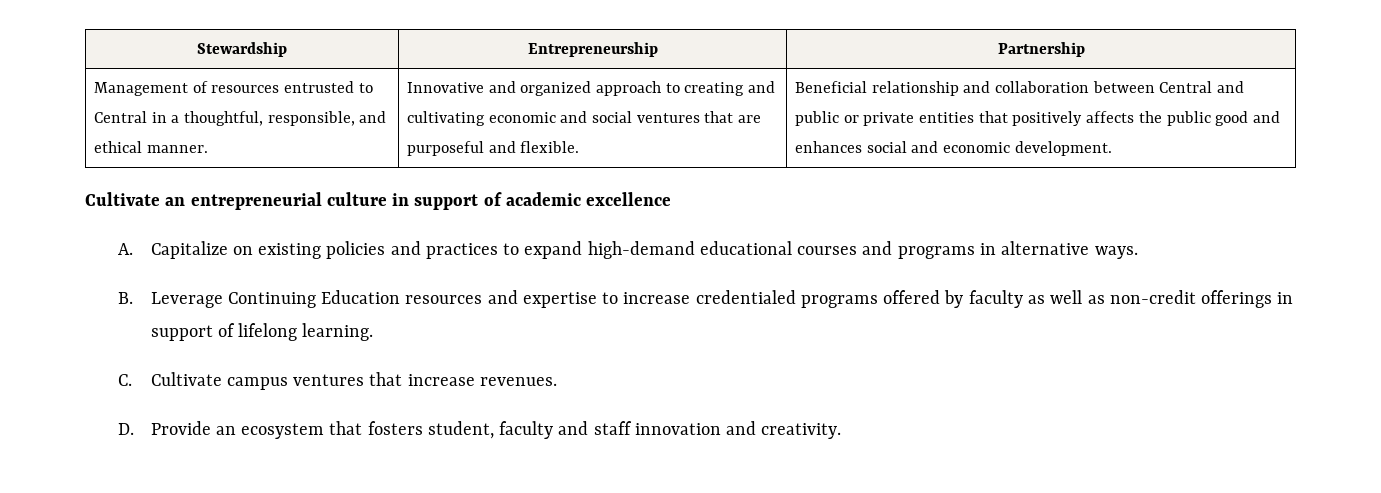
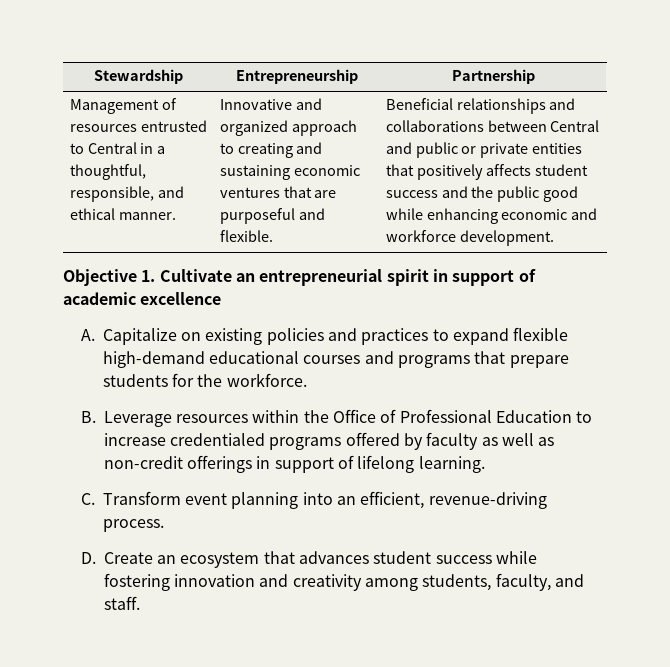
- Innovative and organized approach to creating and cultivating economic and social ventures that are purposeful and flexible.
+ Innovative and organized approach to creating and sustaining economic ventures that are purposeful and flexible.
- Beneficial relationship and collaboration between Central and public or private entities that positively affects the public good and enhances social and economic development.
+ Beneficial relationships and collaborations between Central and public or private entities that positively affects student success and the public good while enhancing economic and workforce development.
- Cultivate an entrepreneurial culture in support of academic excellence
+ Objective 1. Cultivate an entrepreneurial spirit in support of academic excellence
- A. Capitalize on existing policies and practices to expand high-demand educational courses and programs in alternative ways.
- B. Leverage Continuing Education resources and expertise to increase credentialed programs offered by faculty as well as non-credit offerings in support of lifelong learning.
+ A. Capitalize on existing policies and practices to expand flexible high-demand educational courses and programs that prepare students for the workforce.
+ B. Leverage resources within the Office of Professional Education to increase credentialed programs offered by faculty as well as non-credit offerings in support of lifelong learning.
- C. Cultivate campus ventures that increase revenues.
+ C. Transform event planning into an efficient, revenue-driving process.
- D. Provide an ecosystem that fosters student, faculty and staff innovation and creativity.
+ D. Create an ecosystem that advances student success while fostering innovation and creativity among students, faculty, and staff.

